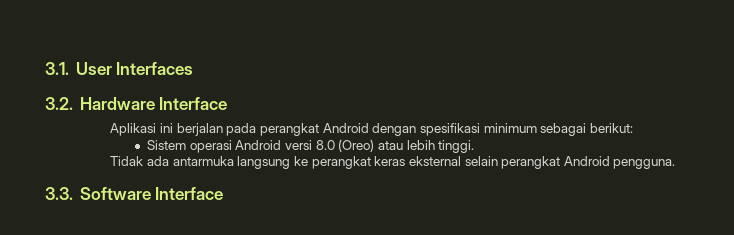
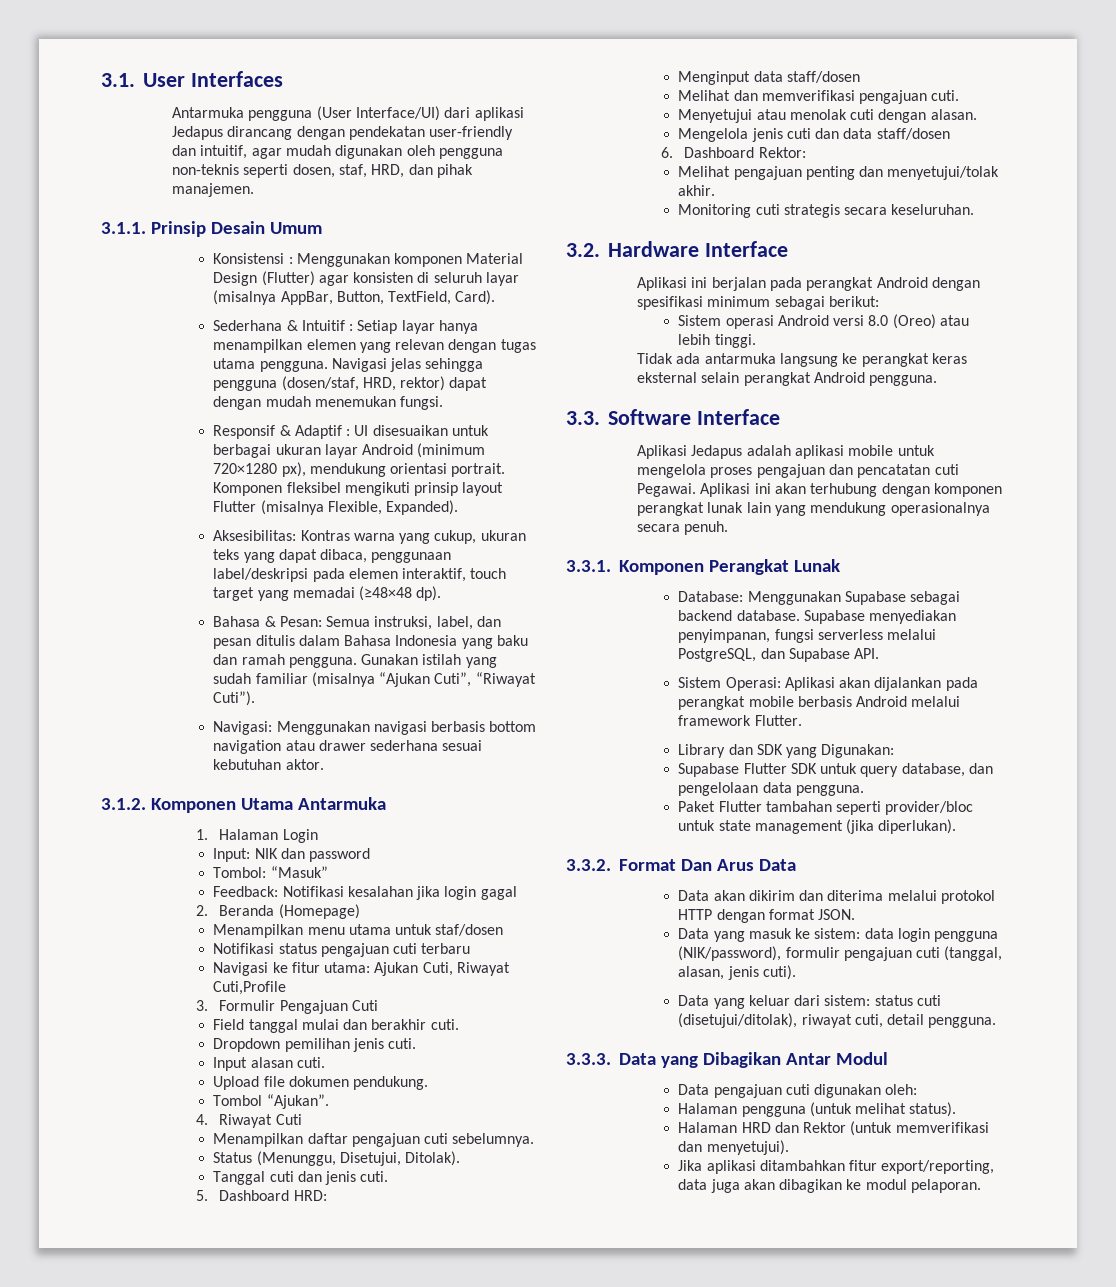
+ Antarmuka pengguna (User Interface/UI) dari aplikasi Jedapus dirancang dengan pendekatan user-friendly dan intuitif, agar mudah digunakan oleh pengguna non-teknis seperti dosen, staf, HRD, dan pihak manajemen.
+ 3.1.1. Prinsip Desain Umum
+ Konsistensi : Menggunakan komponen Material Design (Flutter) agar konsisten di seluruh layar (misalnya AppBar, Button, TextField, Card).
+ Sederhana & Intuitif : Setiap layar hanya menampilkan elemen yang relevan dengan tugas utama pengguna. Navigasi jelas sehingga pengguna (dosen/staf, HRD, rektor) dapat dengan mudah menemukan fungsi.
+ Responsif & Adaptif : UI disesuaikan untuk berbagai ukuran layar Android (minimum 720×1280 px), mendukung orientasi portrait. Komponen fleksibel mengikuti prinsip layout Flutter (misalnya Flexible, Expanded).
+ Aksesibilitas: Kontras warna yang cukup, ukuran teks yang dapat dibaca, penggunaan label/deskripsi pada elemen interaktif, touch target yang memadai (≥48×48 dp).
+ Bahasa & Pesan: Semua instruksi, label, dan pesan ditulis dalam Bahasa Indonesia yang baku dan ramah pengguna. Gunakan istilah yang sudah familiar (misalnya “Ajukan Cuti”, “Riwayat Cuti”).
+ Navigasi: Menggunakan navigasi berbasis bottom navigation atau drawer sederhana sesuai kebutuhan aktor.
+ 3.1.2. Komponen Utama Antarmuka
+ 1. Halaman Login
+ Input: NIK dan password
+ Tombol: “Masuk”
+ Feedback: Notifikasi kesalahan jika login gagal
+ 2. Beranda (Homepage)
+ Menampilkan menu utama untuk staf/dosen
+ Notifikasi status pengajuan cuti terbaru
+ Navigasi ke fitur utama: Ajukan Cuti, Riwayat Cuti,Profile
+ 3. Formulir Pengajuan Cuti
+ Field tanggal mulai dan berakhir cuti.
+ Dropdown pemilihan jenis cuti.
+ Input alasan cuti.
+ Upload file dokumen pendukung.
+ Tombol “Ajukan”.
+ 4. Riwayat Cuti
+ Menampilkan daftar pengajuan cuti sebelumnya.
+ Status (Menunggu, Disetujui, Ditolak).
+ Tanggal cuti dan jenis cuti.
+ 5. Dashboard HRD:
+ Menginput data staff/dosen
+ Melihat dan memverifikasi pengajuan cuti.
+ Menyetujui atau menolak cuti dengan alasan.
+ Mengelola jenis cuti dan data staff/dosen
+ 6. Dashboard Rektor:
+ Melihat pengajuan penting dan menyetujui/tolak akhir.
+ Monitoring cuti strategis secara keseluruhan.
+ Aplikasi Jedapus adalah aplikasi mobile untuk mengelola proses pengajuan dan pencatatan cuti Pegawai. Aplikasi ini akan terhubung dengan komponen perangkat lunak lain yang mendukung operasionalnya secara penuh.
+ 3.3.1. Komponen Perangkat Lunak
+ Database: Menggunakan Supabase sebagai backend database. Supabase menyediakan penyimpanan, fungsi serverless melalui PostgreSQL, dan Supabase API.
+ Sistem Operasi: Aplikasi akan dijalankan pada perangkat mobile berbasis Android melalui framework Flutter.
+ Library dan SDK yang Digunakan:
+ Supabase Flutter SDK untuk query database, dan pengelolaan data pengguna.
+ Paket Flutter tambahan seperti provider/bloc untuk state management (jika diperlukan).
+ 3.3.2. Format Dan Arus Data
+ Data akan dikirim dan diterima melalui protokol HTTP dengan format JSON.
+ Data yang masuk ke sistem: data login pengguna (NIK/password), formulir pengajuan cuti (tanggal, alasan, jenis cuti).
+ Data yang keluar dari sistem: status cuti (disetujui/ditolak), riwayat cuti, detail pengguna.
+ 3.3.3. Data yang Dibagikan Antar Modul
+ Data pengajuan cuti digunakan oleh:
+ Halaman pengguna (untuk melihat status).
+ Halaman HRD dan Rektor (untuk memverifikasi dan menyetujui).
+ Jika aplikasi ditambahkan fitur export/reporting, data juga akan dibagikan ke modul pelaporan.

